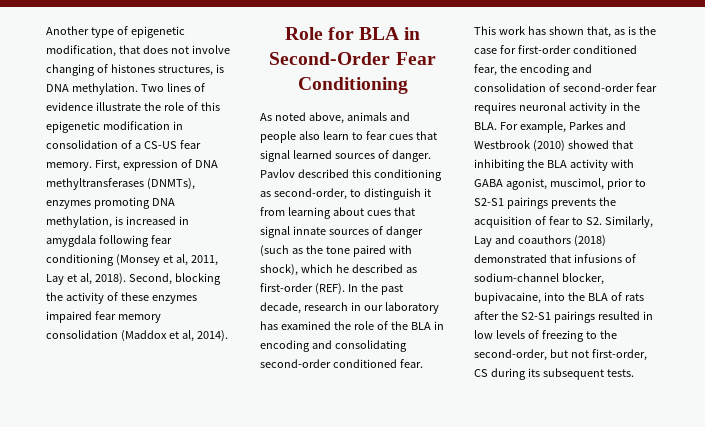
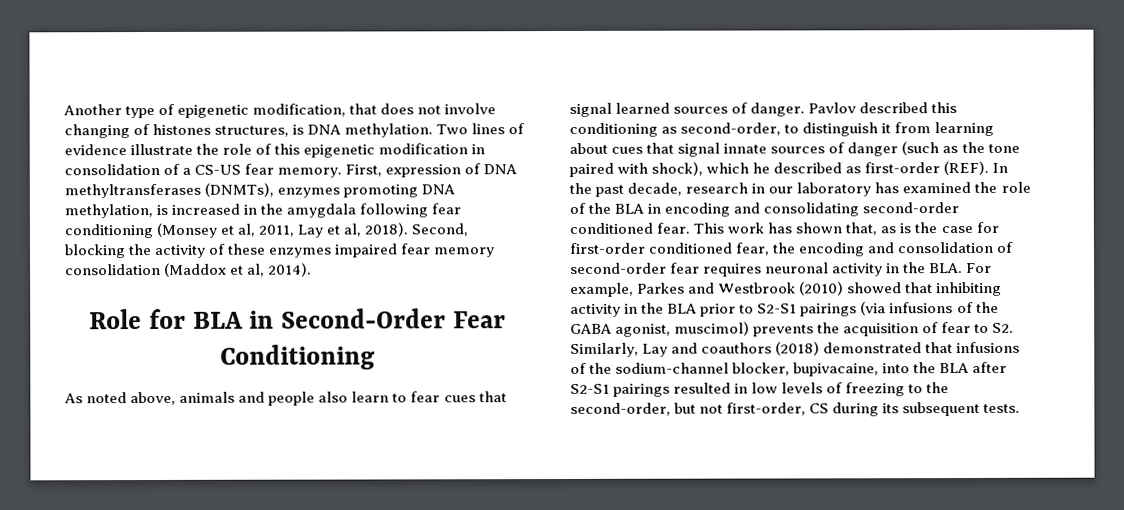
- First, expression of DNA methyltransferases (DNMTs), enzymes promoting DNA methylation, is increased in amygdala following fear conditioning (Monsey et al, 2011, Lay et al, 2018).
+ First, expression of DNA methyltransferases (DNMTs), enzymes promoting DNA methylation, is increased in the amygdala following fear conditioning (Monsey et al, 2011, Lay et al, 2018).
- This work has shown that, as is the case for first-order conditioned fear, the encoding and consolidation of second-order fear requires neuronal activity in the BLA. For example, Parkes and Westbrook (2010) showed that inhibiting the BLA activity with GABA agonist, muscimol, prior to S2-S1 pairings prevents the acquisition of fear to S2. Similarly, Lay and coauthors (2018) demonstrated that infusions of sodium-channel blocker, bupivacaine, into the BLA of rats after the S2-S1 pairings resulted in low levels of freezing to the second-order, but not first-order, CS during its subsequent tests.
+ This work has shown that, as is the case for first-order conditioned fear, the encoding and consolidation of second-order fear requires neuronal activity in the BLA. For example, Parkes and Westbrook (2010) showed that inhibiting activity in the BLA prior to S2-S1 pairings (via infusions of the GABA agonist, muscimol) prevents the acquisition of fear to S2. Similarly, Lay and coauthors (2018) demonstrated that infusions of the sodium-channel blocker, bupivacaine, into the BLA after S2-S1 pairings resulted in low levels of freezing to the second-order, but not first-order, CS during its subsequent tests.

